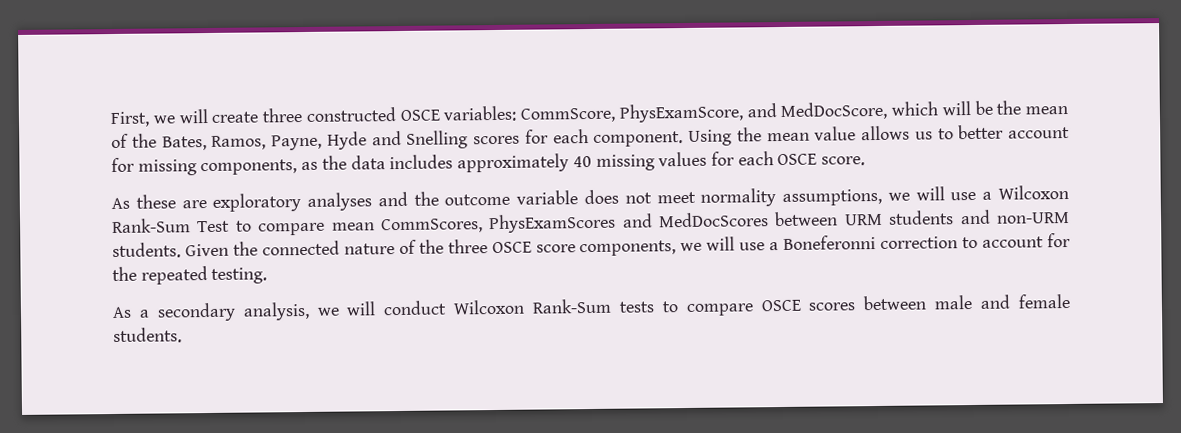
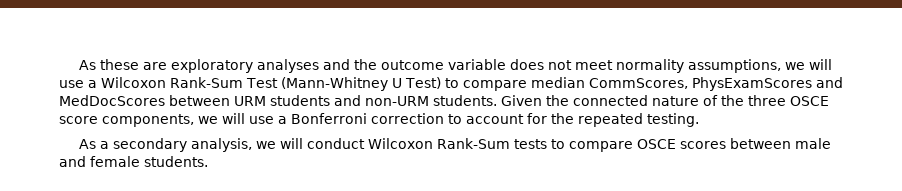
- First, we will create three constructed OSCE variables: CommScore, PhysExamScore, and MedDocScore, which will be the mean of the Bates, Ramos, Payne, Hyde and Snelling scores for each component. Using the mean value allows us to better account for missing components, as the data includes approximately 40 missing values for each OSCE score.
- As these are exploratory analyses and the outcome variable does not meet normality assumptions, we will use a Wilcoxon Rank-Sum Test to compare mean CommScores, PhysExamScores and MedDocScores between URM students and non-URM students.
+ As these are exploratory analyses and the outcome variable does not meet normality assumptions, we will use a Wilcoxon Rank-Sum Test (Mann-Whitney U Test) to compare median CommScores, PhysExamScores and MedDocScores between URM students and non-URM students.
- Given the connected nature of the three OSCE score components, we will use a Boneferonni correction to account for the repeated testing.
+ Given the connected nature of the three OSCE score components, we will use a Bonferroni correction to account for the repeated testing.

